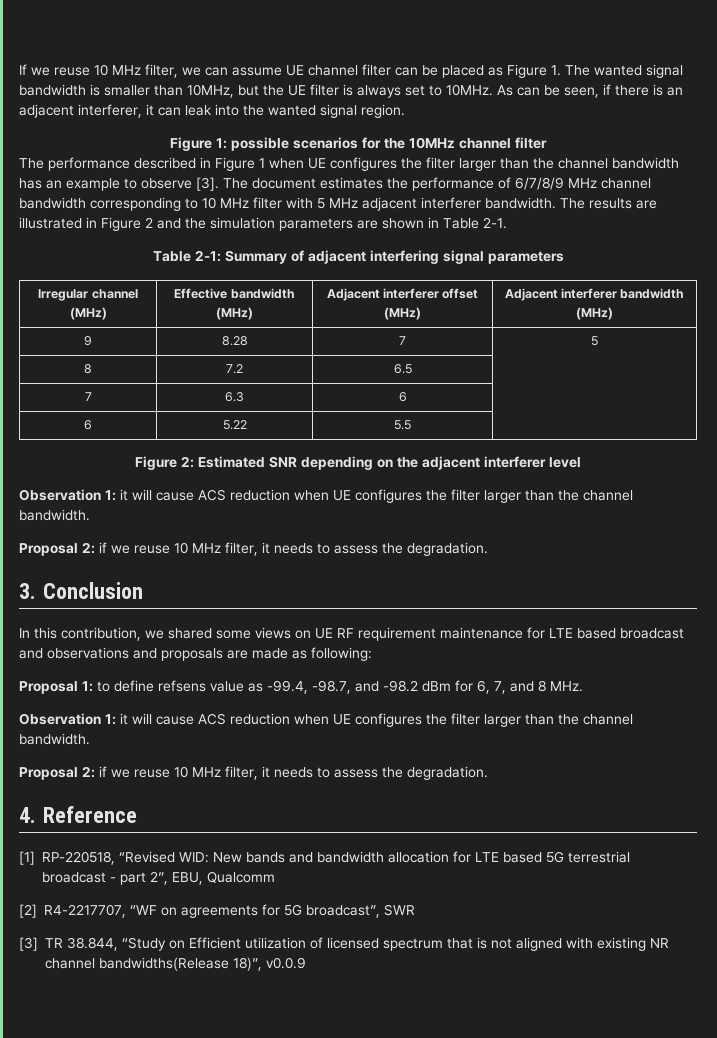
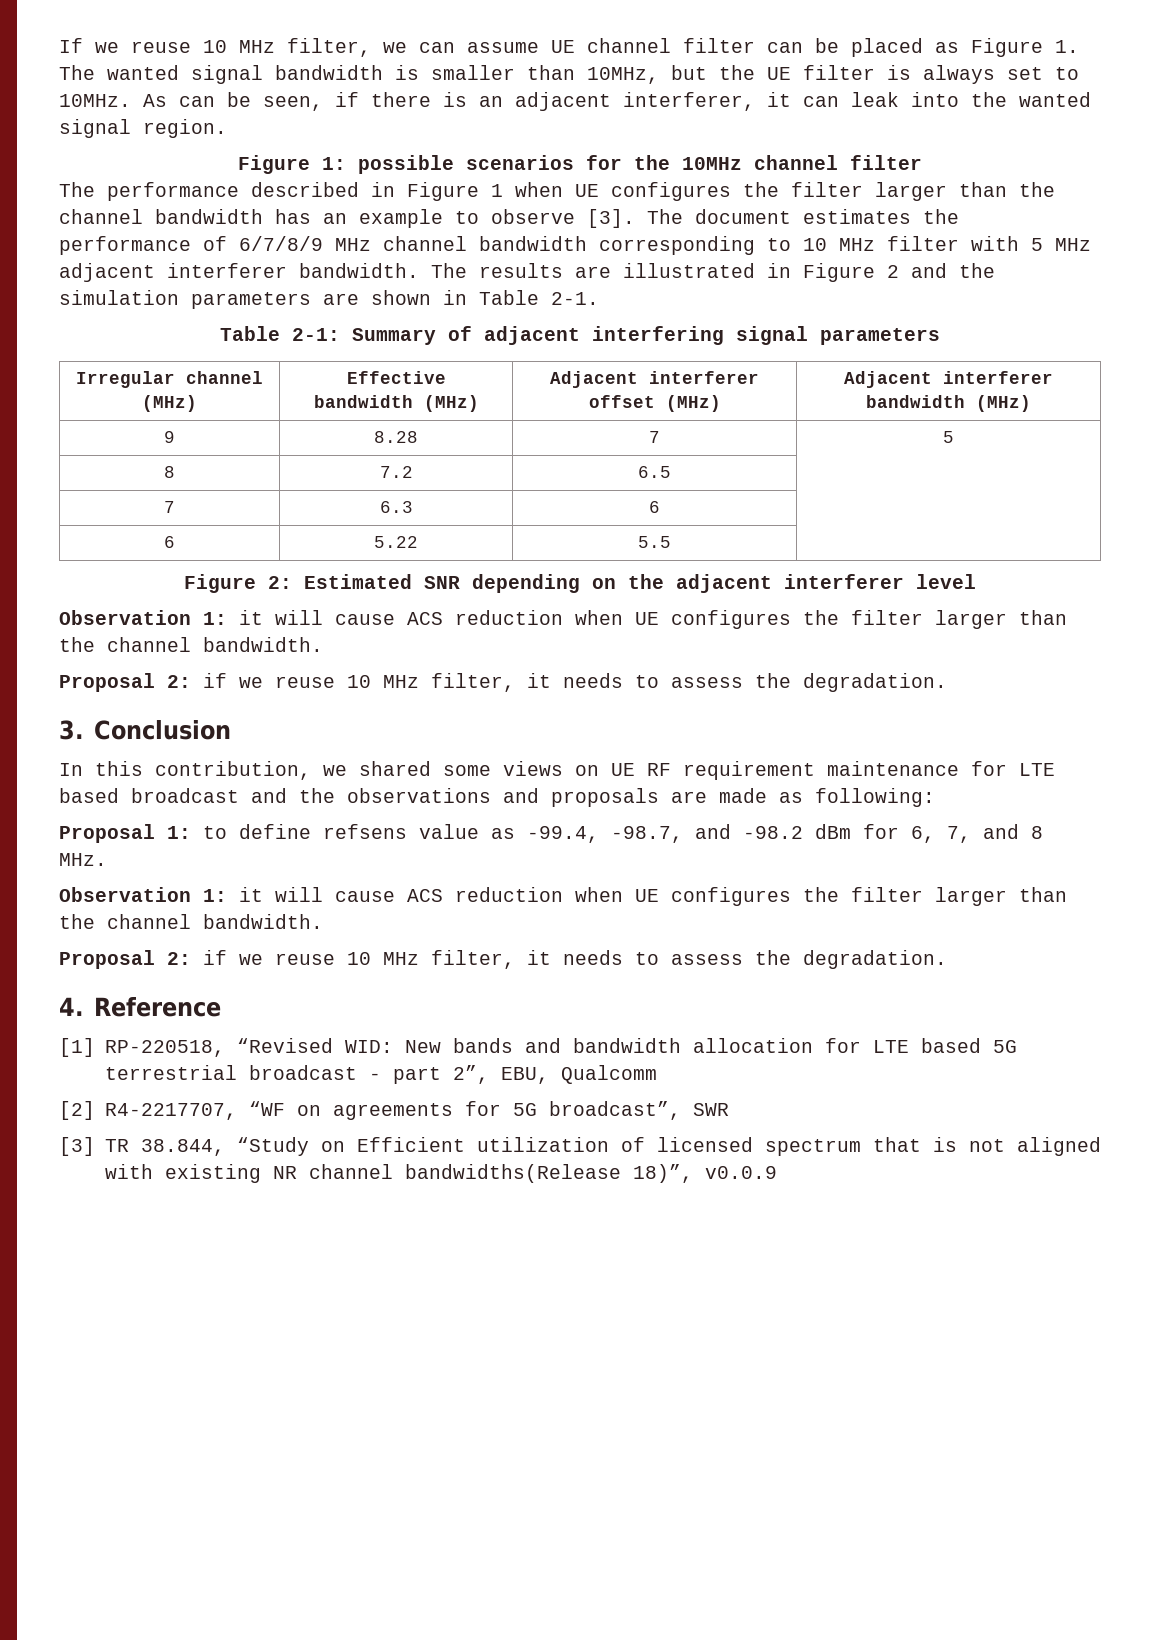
- In this contribution, we shared some views on UE RF requirement maintenance for LTE based broadcast and observations and proposals are made as following:
+ In this contribution, we shared some views on UE RF requirement maintenance for LTE based broadcast and the observations and proposals are made as following:

